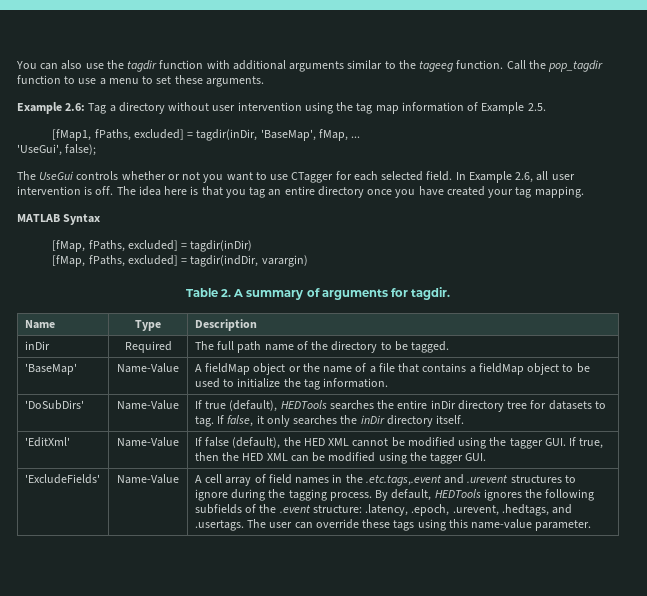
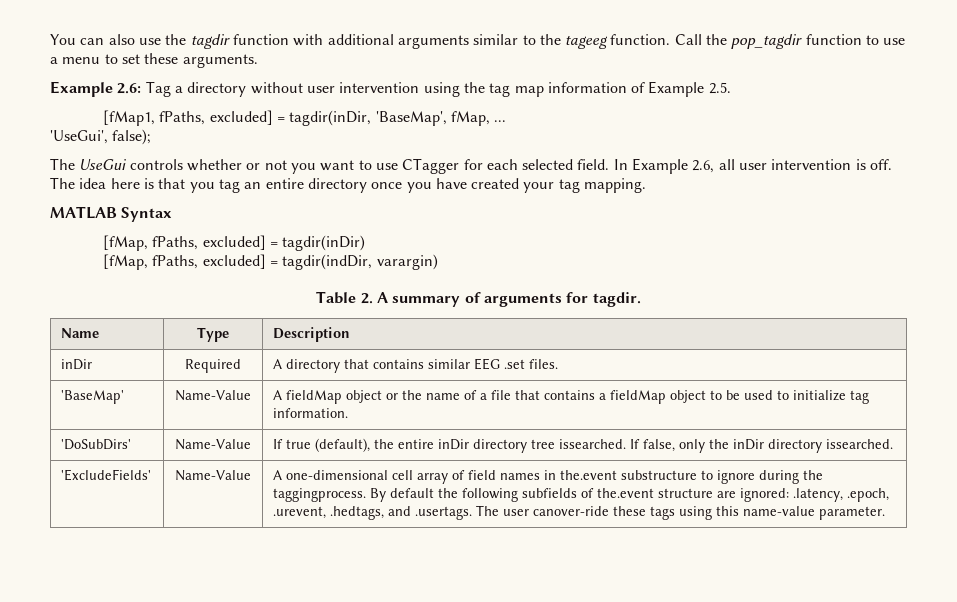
- inDir | Required | The full path name of the directory to be tagged.
+ inDir | Required | A directory that contains similar EEG .set files.
- 'BaseMap' | Name-Value | A fieldMap object or the name of a file that contains a fieldMap object to be used to initialize the tag information.
+ 'BaseMap' | Name-Value | A fieldMap object or the name of a file that contains a fieldMap object to be used to initialize tag information.
- 'DoSubDirs' | Name-Value | If true (default), HEDTools searches the entire inDir directory tree for datasets to tag. If false, it only searches the inDir directory itself.
- 'EditXml' | Name-Value | If false (default), the HED XML cannot be modified using the tagger GUI. If true, then the HED XML can be modified using the tagger GUI.
+ 'DoSubDirs' | Name-Value | If true (default), the entire inDir directory tree issearched. If false, only the inDir directory issearched.
- A cell array of field names in the .etc.tags,.event and .urevent structures to ignore during the tagging process. By default, HEDTools ignores the following subfields of the .event structure: .latency, .epoch, .urevent, .hedtags, and .usertags. The user can override these tags using this name-value parameter.
+ A one-dimensional cell array of field names in the.event substructure to ignore during the taggingprocess. By default the following subfields of the.event structure are ignored: .latency, .epoch, .urevent, .hedtags, and .usertags. The user canover-ride these tags using this name-value parameter.

